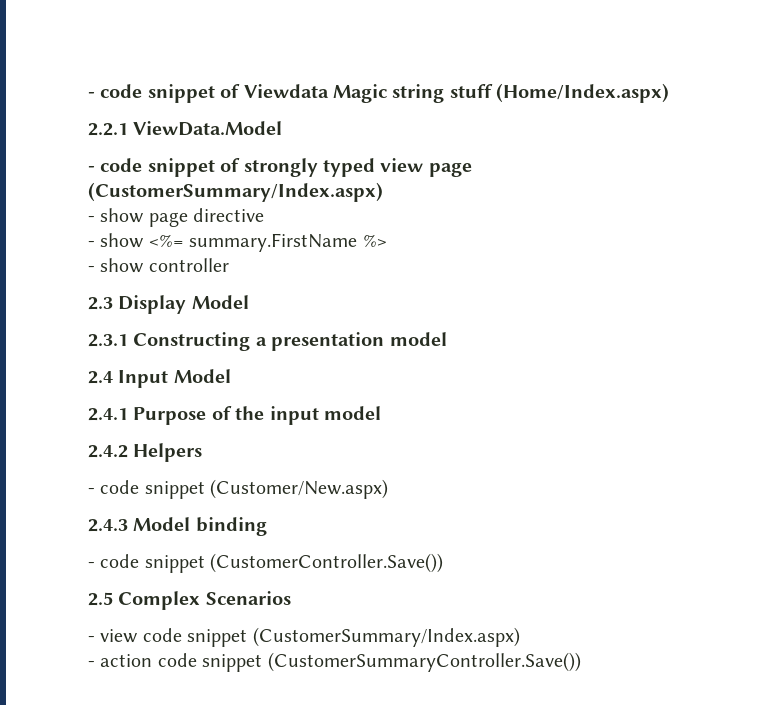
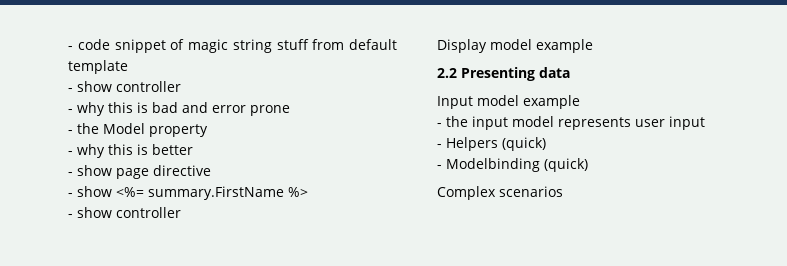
- - code snippet of Viewdata Magic string stuff (Home/Index.aspx)
- 2.2.1 ViewData.Model
- - code snippet of strongly typed view page (CustomerSummary/Index.aspx)
+ - code snippet of magic string stuff from default template
+ - show controller
+ - why this is bad and error prone
+ - the Model property
+ - why this is better
- 2.3 Display Model
- 2.3.1 Constructing a presentation model
- 2.4 Input Model
- 2.4.1 Purpose of the input model
- 2.4.2 Helpers
- - code snippet (Customer/New.aspx)
- 2.4.3 Model binding
- - code snippet (CustomerController.Save())
- 2.5 Complex Scenarios
- - view code snippet (CustomerSummary/Index.aspx)
- - action code snippet (CustomerSummaryController.Save())
+ Display model example
+ 2.2 Presenting data
+ Input model example
+ - the input model represents user input
+ - Helpers (quick)
+ - Modelbinding (quick)
+ Complex scenarios

